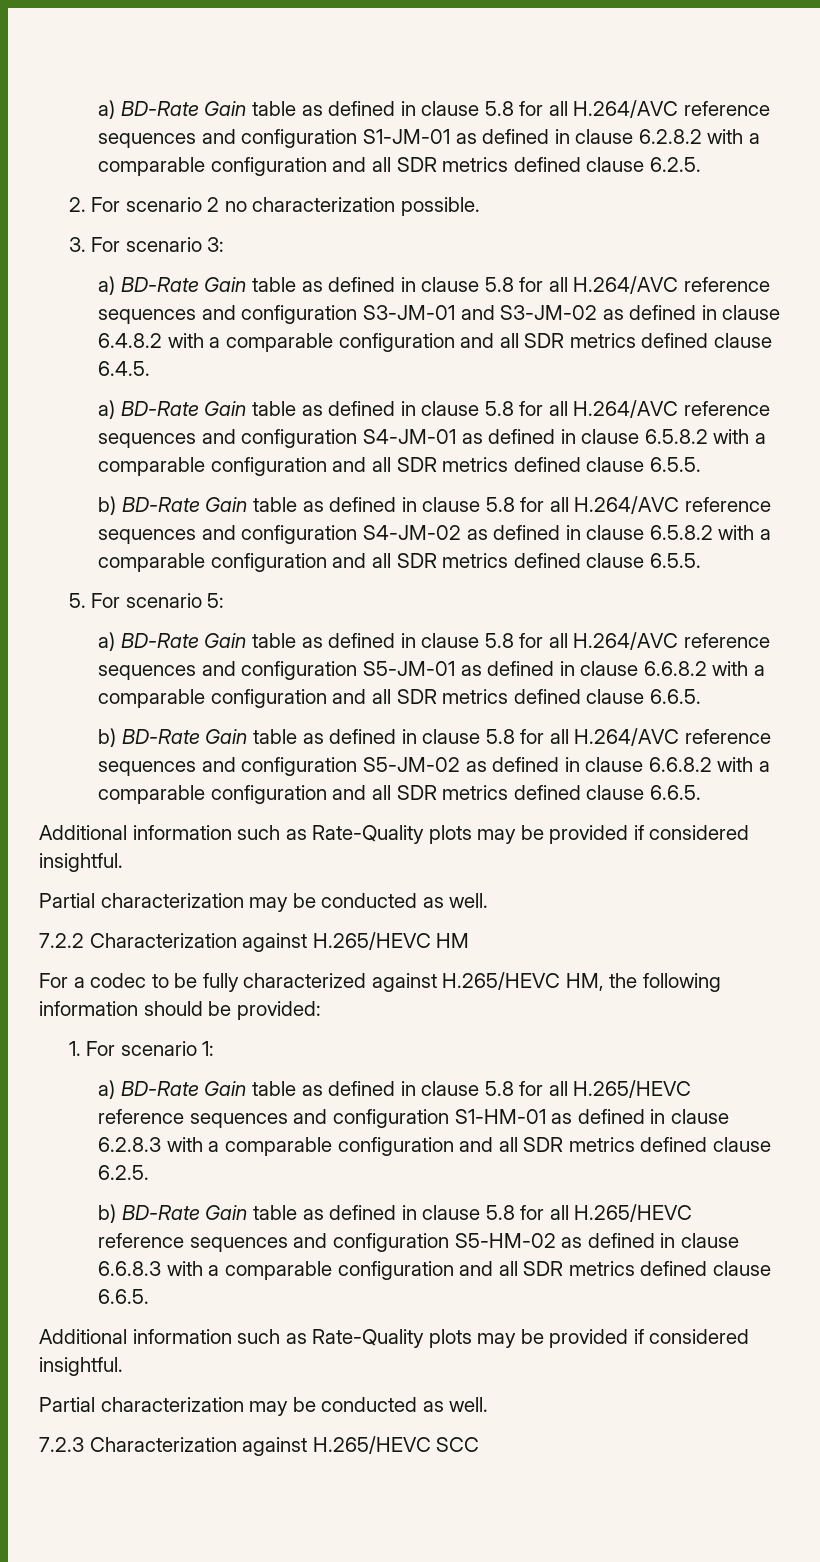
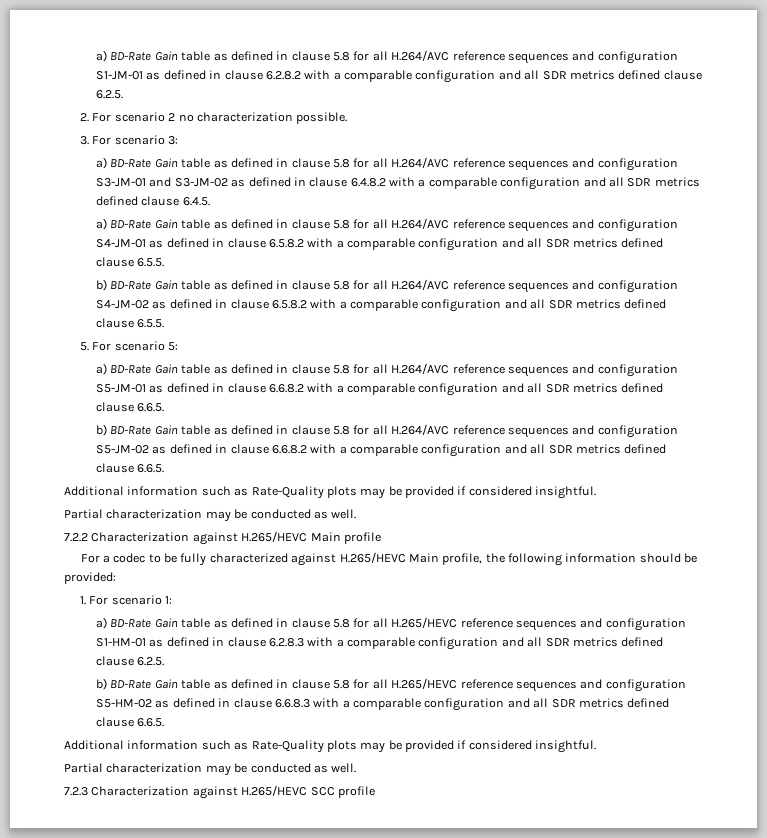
- 7.2.2 Characterization against H.265/HEVC HM
+ 7.2.2 Characterization against H.265/HEVC Main profile
- For a codec to be fully characterized against H.265/HEVC HM, the following information should be provided:
+ For a codec to be fully characterized against H.265/HEVC Main profile, the following information should be provided:
- 7.2.3 Characterization against H.265/HEVC SCC
+ 7.2.3 Characterization against H.265/HEVC SCC profile

